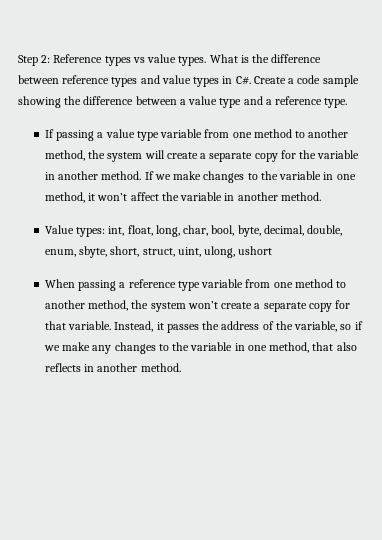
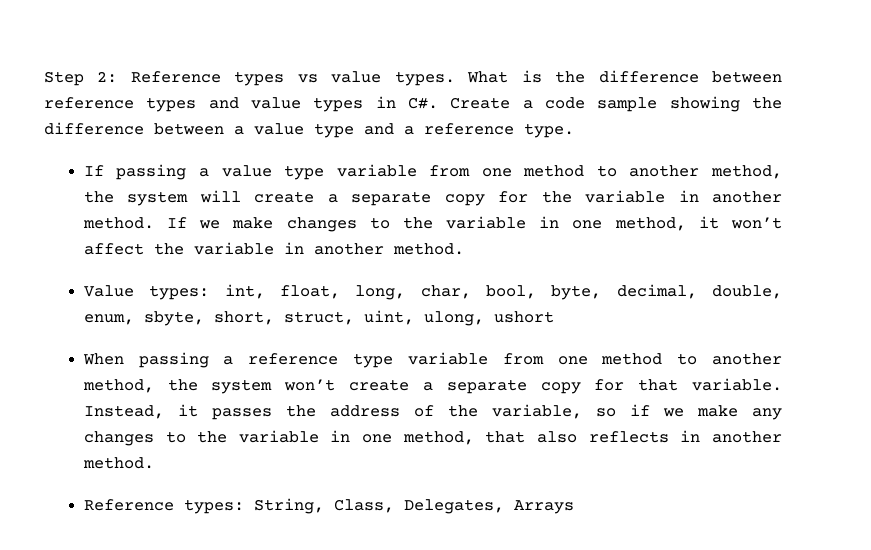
+ Reference types: String, Class, Delegates, Arrays

